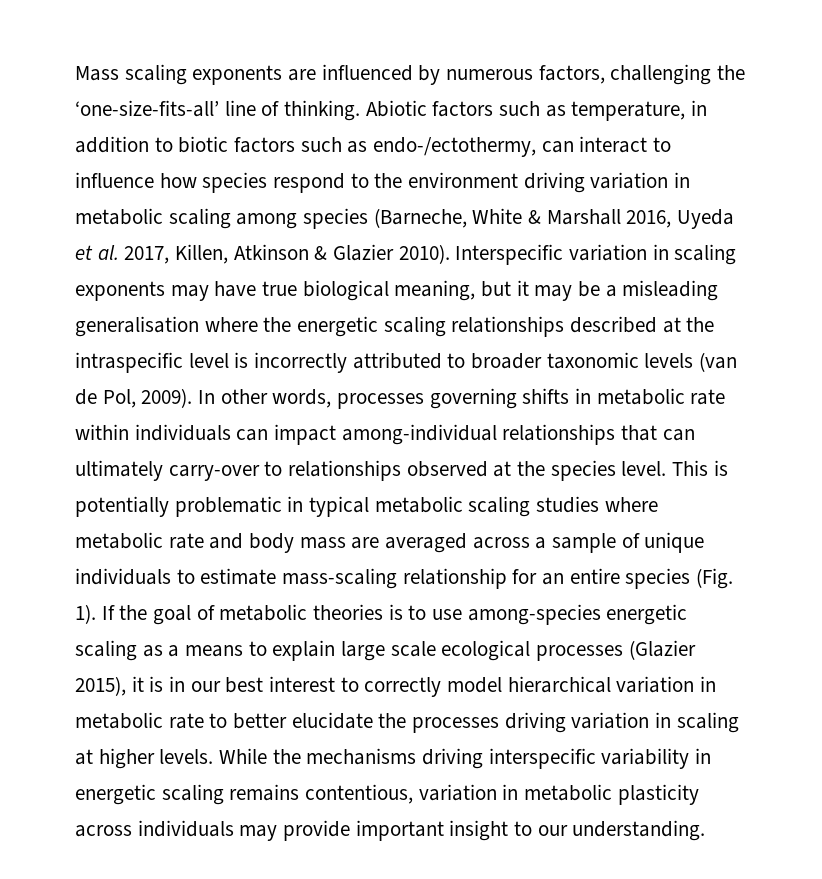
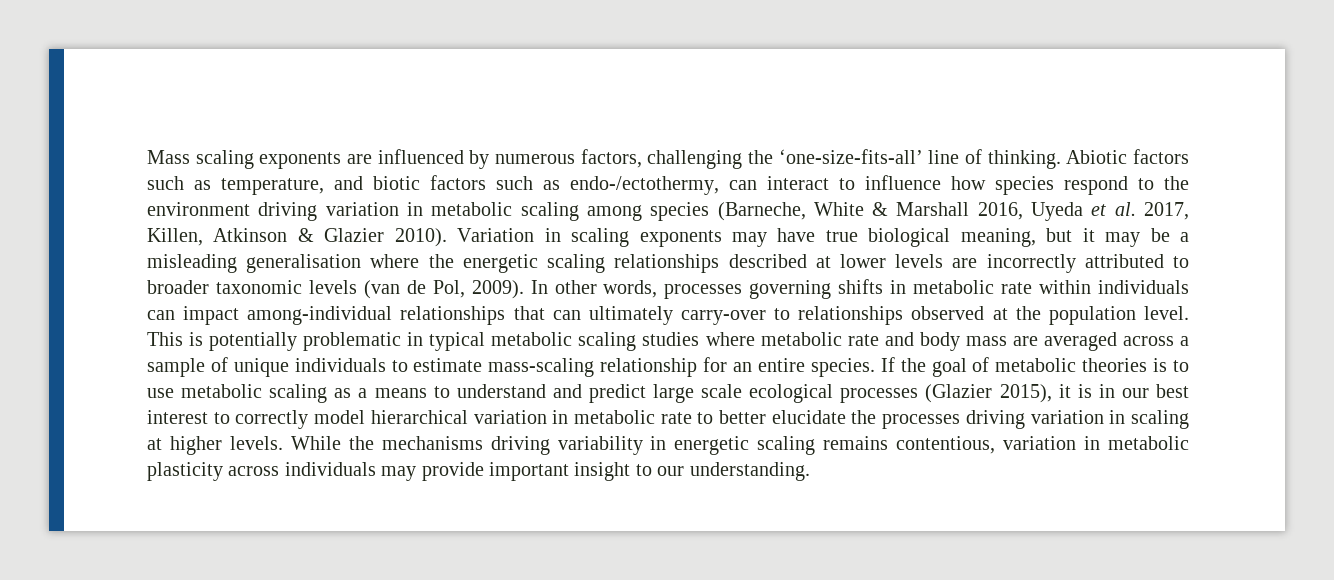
- Abiotic factors such as temperature, in addition to biotic factors such as endo-/ectothermy, can interact to influence how species respond to the environment driving variation in metabolic scaling among species (Barneche, White & Marshall 2016, Uyeda et al. 2017, Killen, Atkinson & Glazier 2010).
+ Abiotic factors such as temperature, and biotic factors such as endo-/ectothermy, can interact to influence how species respond to the environment driving variation in metabolic scaling among species (Barneche, White & Marshall 2016, Uyeda et al. 2017, Killen, Atkinson & Glazier 2010).
- Interspecific variation in scaling exponents may have true biological meaning, but it may be a misleading generalisation where the energetic scaling relationships described at the intraspecific level is incorrectly attributed to broader taxonomic levels (van de Pol, 2009).
+ Variation in scaling exponents may have true biological meaning, but it may be a misleading generalisation where the energetic scaling relationships described at lower levels are incorrectly attributed to broader taxonomic levels (van de Pol, 2009).
- In other words, processes governing shifts in metabolic rate within individuals can impact among-individual relationships that can ultimately carry-over to relationships observed at the species level.
+ In other words, processes governing shifts in metabolic rate within individuals can impact among-individual relationships that can ultimately carry-over to relationships observed at the population level.
- This is potentially problematic in typical metabolic scaling studies where metabolic rate and body mass are averaged across a sample of unique individuals to estimate mass-scaling relationship for an entire species (Fig. 1).
+ This is potentially problematic in typical metabolic scaling studies where metabolic rate and body mass are averaged across a sample of unique individuals to estimate mass-scaling relationship for an entire species.
- If the goal of metabolic theories is to use among-species energetic scaling as a means to explain large scale ecological processes (Glazier 2015), it is in our best interest to correctly model hierarchical variation in metabolic rate to better elucidate the processes driving variation in scaling at higher levels.
+ If the goal of metabolic theories is to use metabolic scaling as a means to understand and predict large scale ecological processes (Glazier 2015), it is in our best interest to correctly model hierarchical variation in metabolic rate to better elucidate the processes driving variation in scaling at higher levels.
- While the mechanisms driving interspecific variability in energetic scaling remains contentious, variation in metabolic plasticity across individuals may provide important insight to our understanding.
+ While the mechanisms driving variability in energetic scaling remains contentious, variation in metabolic plasticity across individuals may provide important insight to our understanding.

